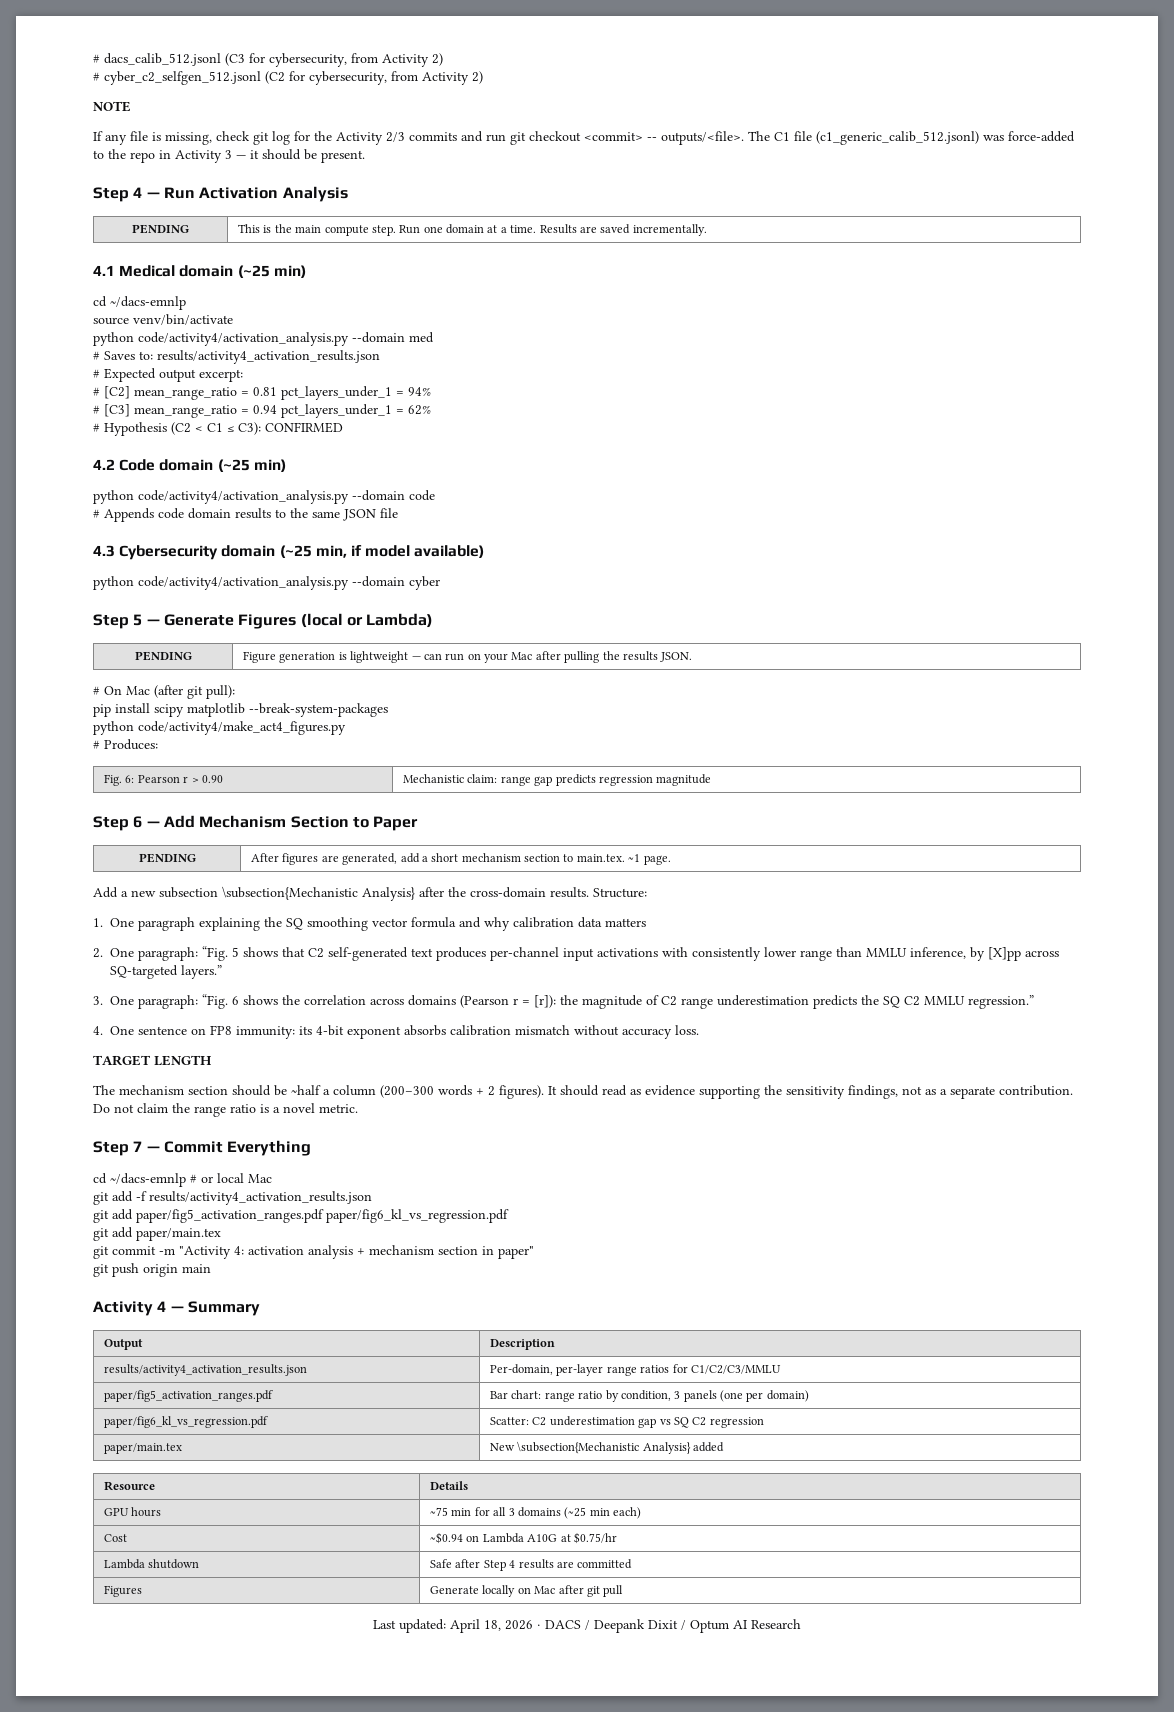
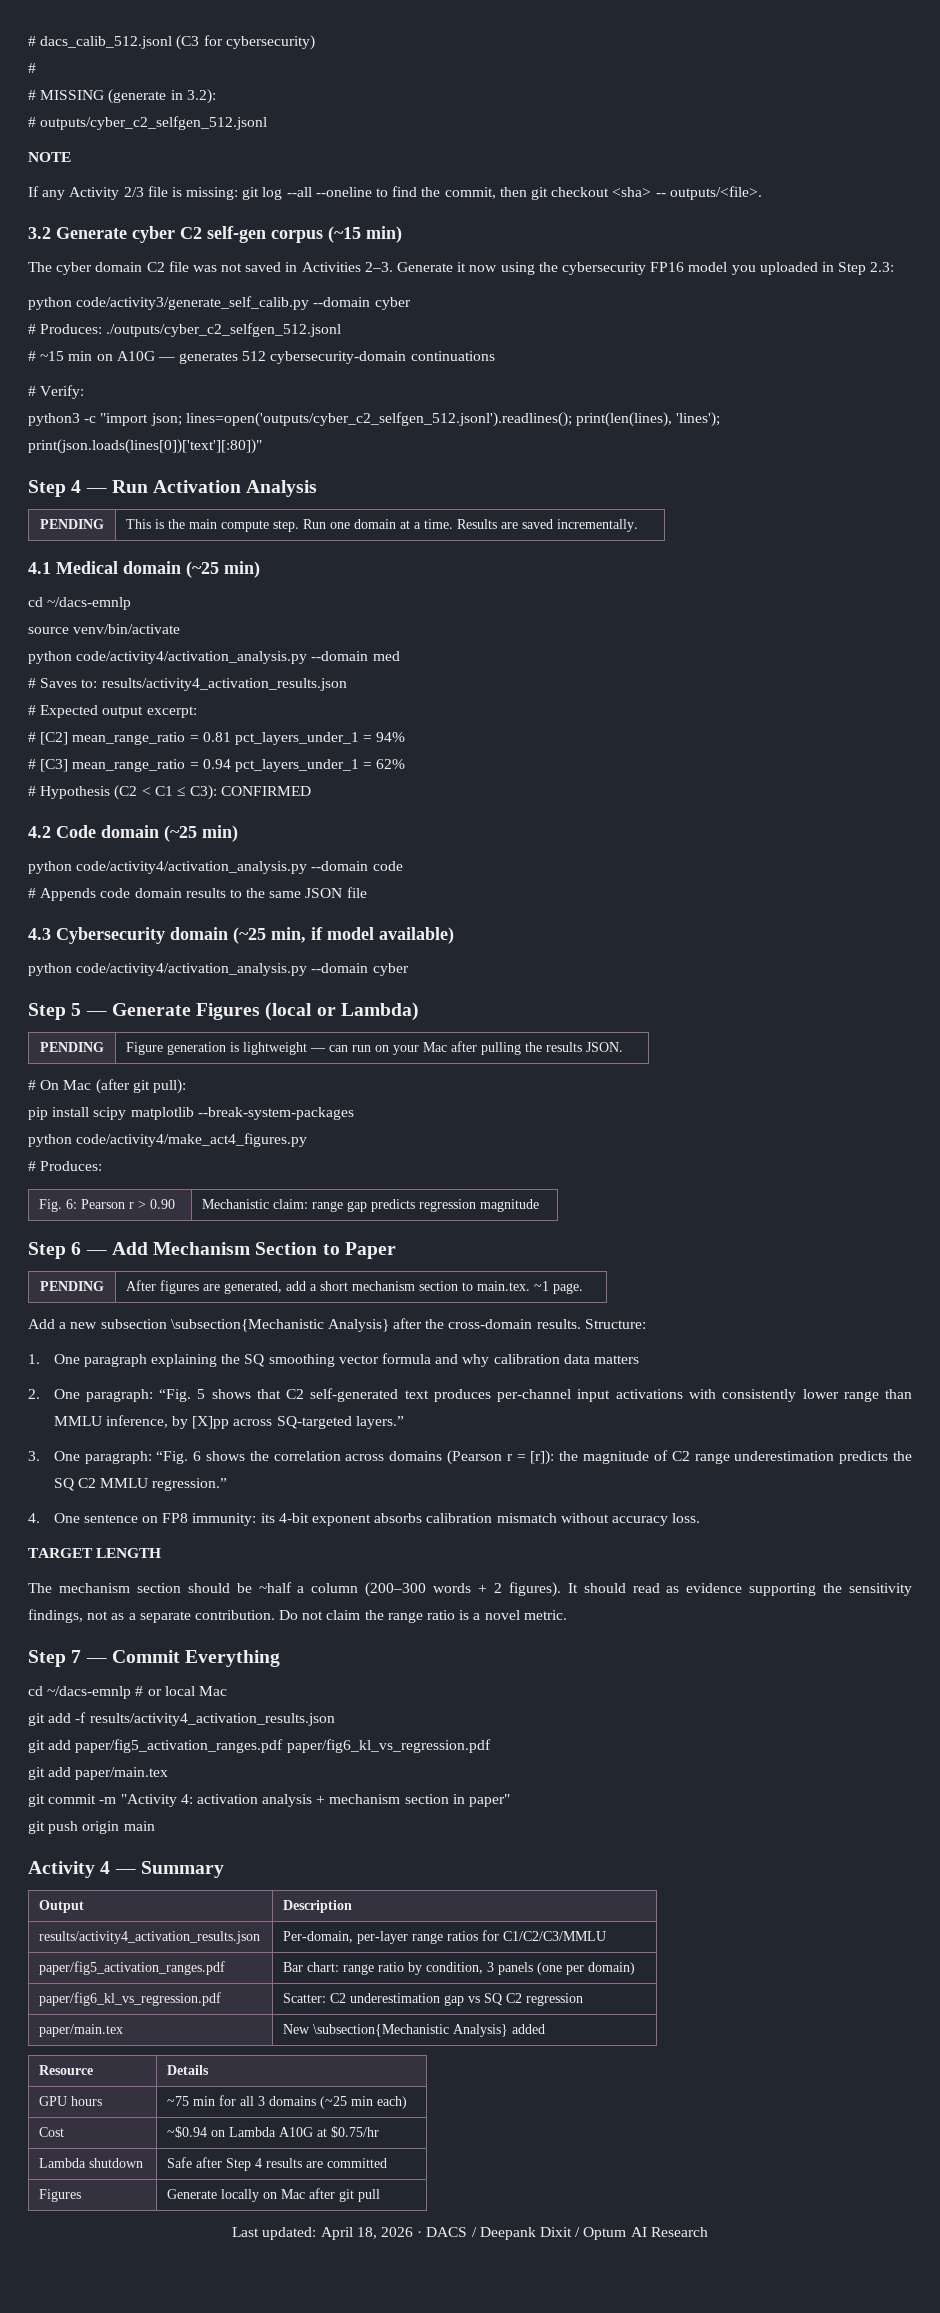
- # dacs_calib_512.jsonl (C3 for cybersecurity, from Activity 2)
- # cyber_c2_selfgen_512.jsonl (C2 for cybersecurity, from Activity 2)
+ # dacs_calib_512.jsonl (C3 for cybersecurity)
+ #
+ # MISSING (generate in 3.2):
+ # outputs/cyber_c2_selfgen_512.jsonl
  NOTE
- If any file is missing, check git log for the Activity 2/3 commits and run git checkout <commit> -- outputs/<file>. The C1 file (c1_generic_calib_512.jsonl) was force-added to the repo in Activity 3 — it should be present.
+ If any Activity 2/3 file is missing: git log --all --oneline to find the commit, then git checkout <sha> -- outputs/<file>.
+ 3.2 Generate cyber C2 self-gen corpus (~15 min)
+ The cyber domain C2 file was not saved in Activities 2–3. Generate it now using the cybersecurity FP16 model you uploaded in Step 2.3:
+ python code/activity3/generate_self_calib.py --domain cyber
+ # Produces: ./outputs/cyber_c2_selfgen_512.jsonl
+ # ~15 min on A10G — generates 512 cybersecurity-domain continuations
+ # Verify:
+ python3 -c "import json; lines=open('outputs/cyber_c2_selfgen_512.jsonl').readlines(); print(len(lines), 'lines'); print(json.loads(lines[0])['text'][:80])"

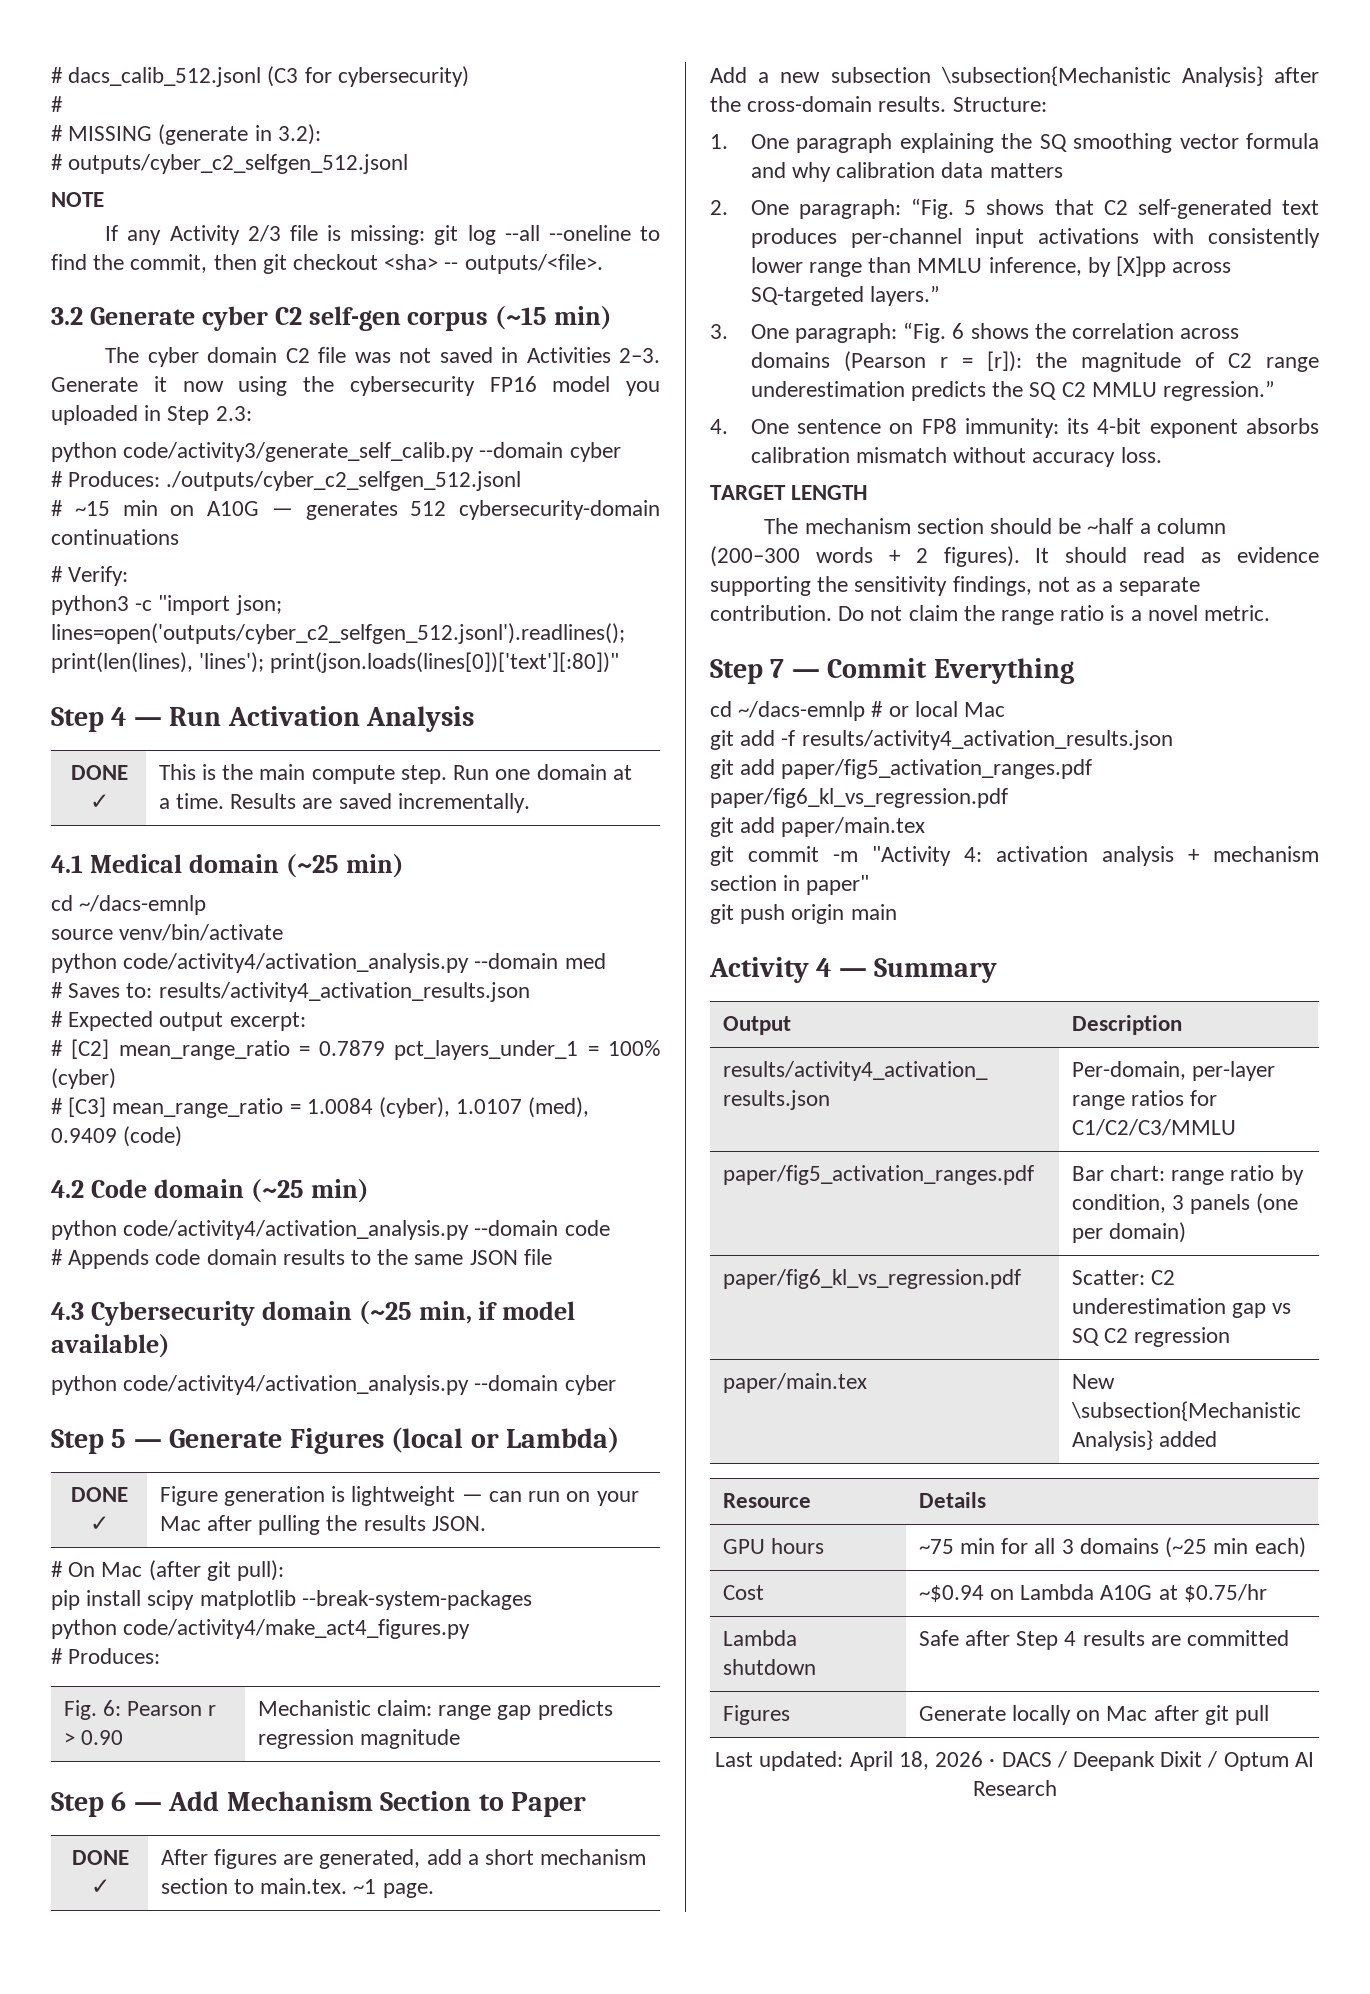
- PENDING | This is the main compute step. Run one domain at a time. Results are saved incrementally.
+ DONE ✓ | This is the main compute step. Run one domain at a time. Results are saved incrementally.
- # [C2] mean_range_ratio = 0.81 pct_layers_under_1 = 94%
+ # [C2] mean_range_ratio = 0.7879 pct_layers_under_1 = 100% (cyber)
- # [C3] mean_range_ratio = 0.94 pct_layers_under_1 = 62%
- # Hypothesis (C2 < C1 ≤ C3): CONFIRMED
+ # [C3] mean_range_ratio = 1.0084 (cyber), 1.0107 (med), 0.9409 (code)
- PENDING | Figure generation is lightweight — can run on your Mac after pulling the results JSON.
+ DONE ✓ | Figure generation is lightweight — can run on your Mac after pulling the results JSON.
- PENDING | After figures are generated, add a short mechanism section to main.tex. ~1 page.
+ DONE ✓ | After figures are generated, add a short mechanism section to main.tex. ~1 page.

